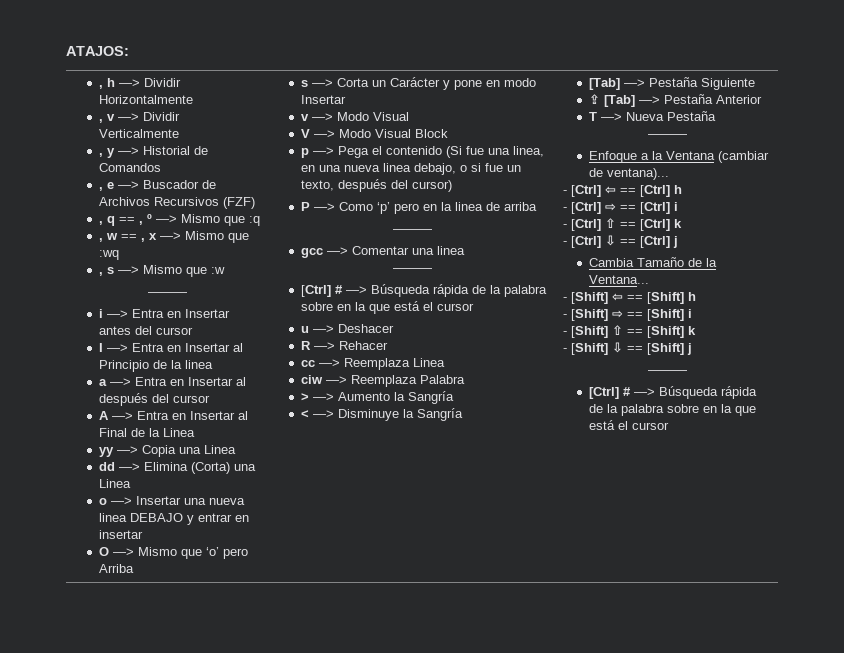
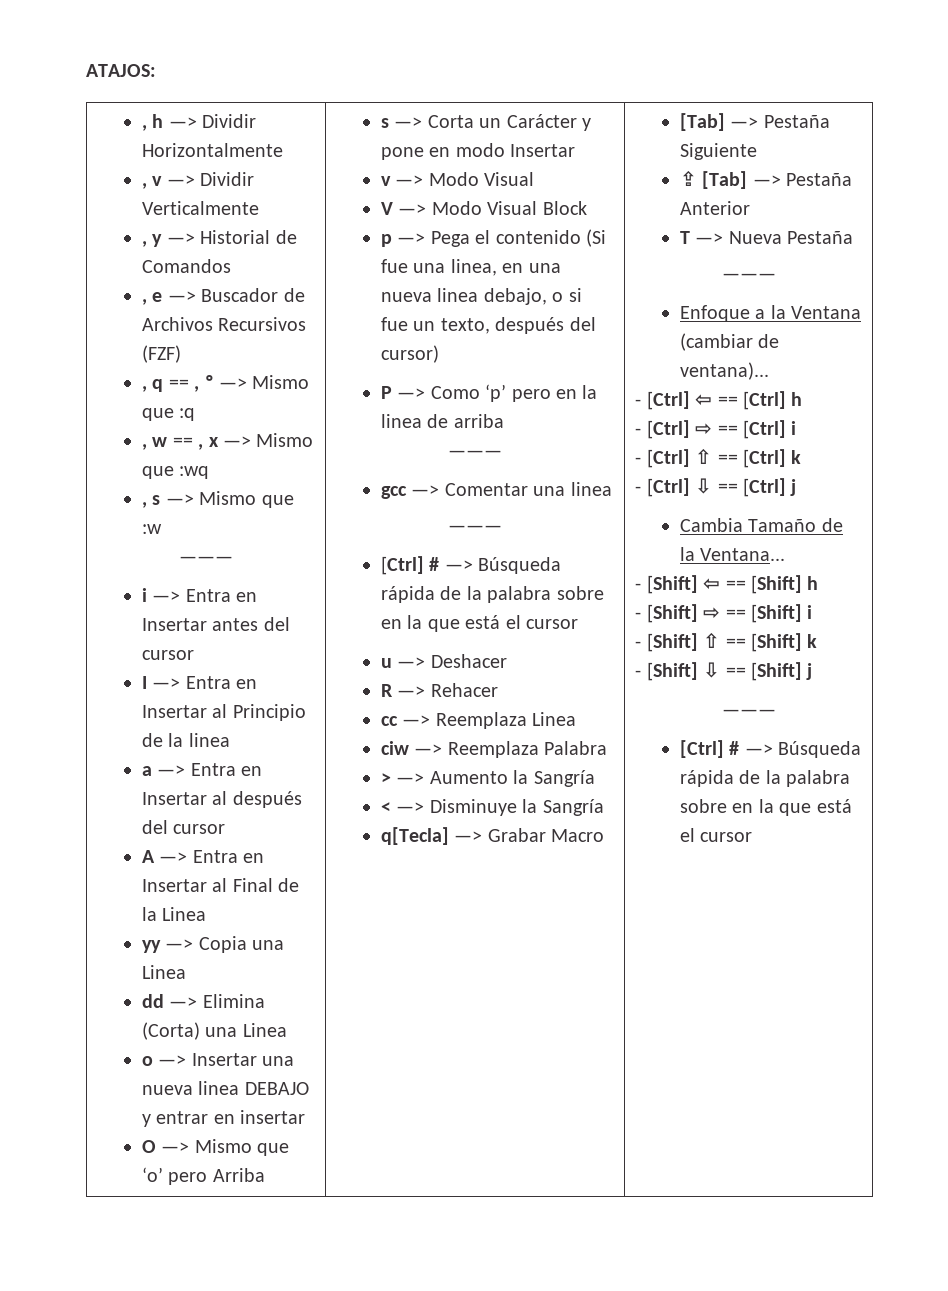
+ q[Tecla] —> Grabar Macro

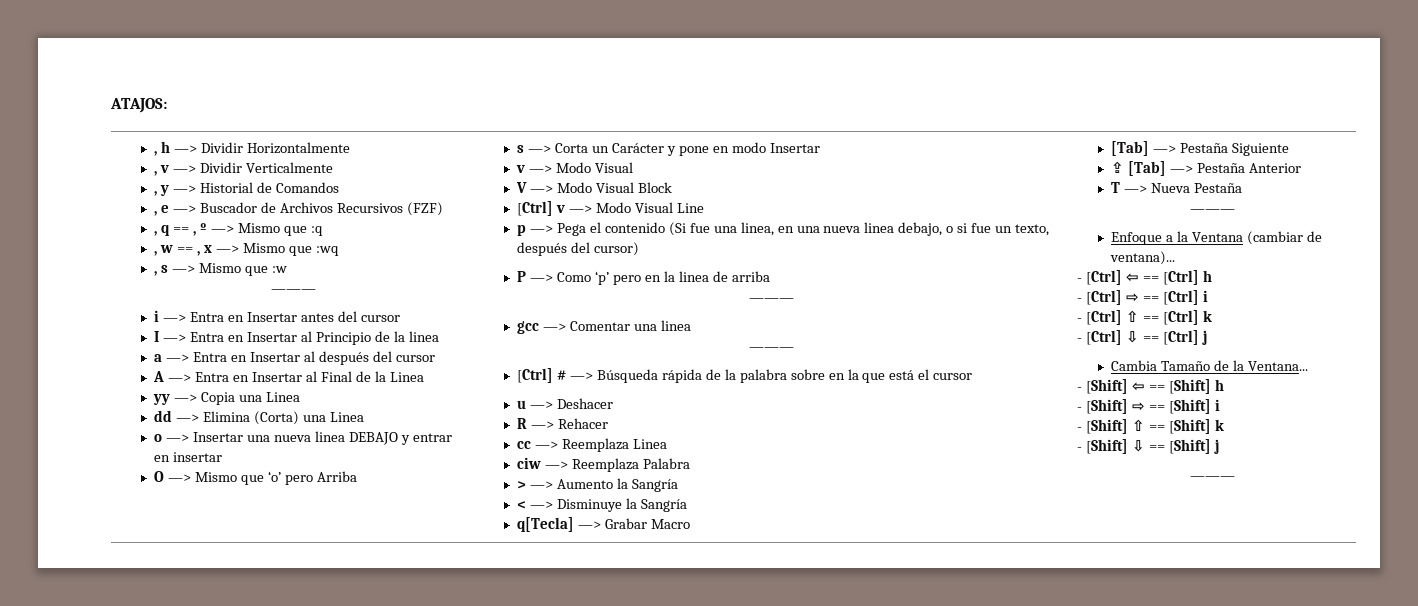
+ [Ctrl] v —> Modo Visual Line
  - [Shift] ⇩ == [Shift] j
  ———
- [Ctrl] # —> Búsqueda rápida de la palabra sobre en la que está el cursor

